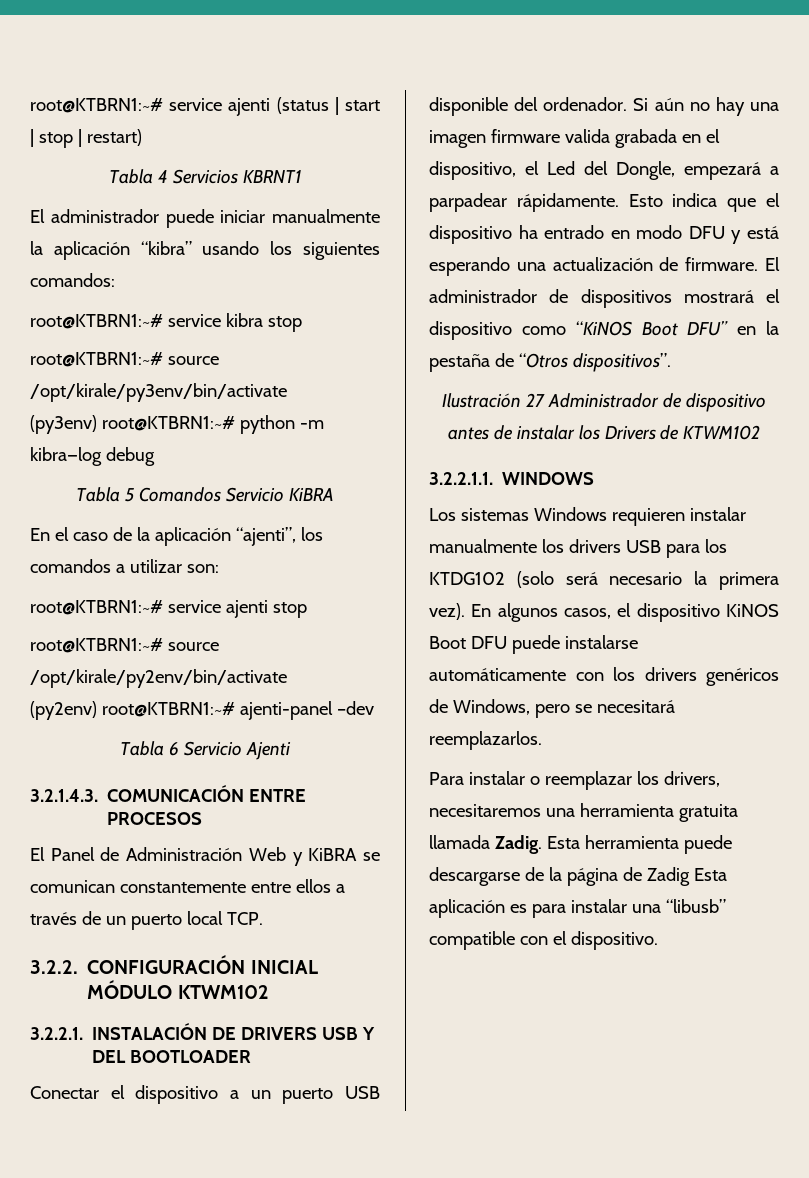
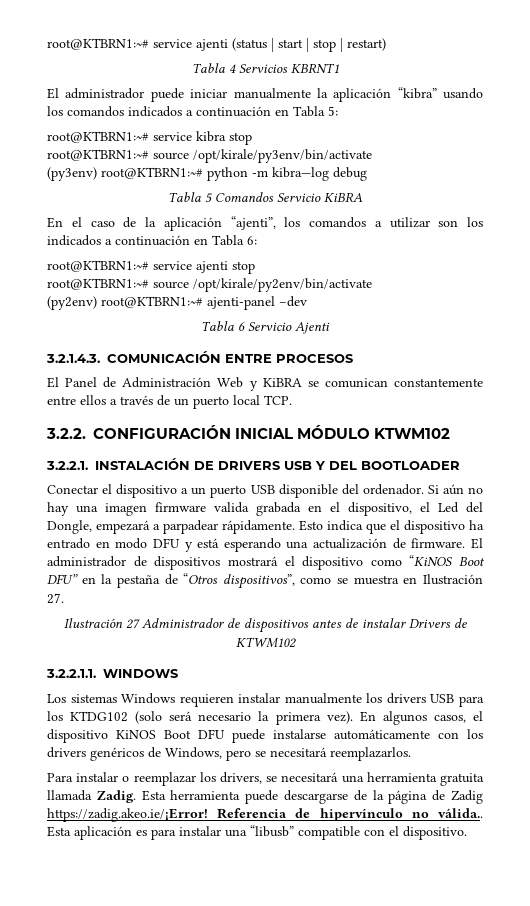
- El administrador puede iniciar manualmente la aplicación “kibra” usando los siguientes comandos:
+ El administrador puede iniciar manualmente la aplicación “kibra” usando los comandos indicados a continuación en Tabla 5:
- En el caso de la aplicación “ajenti”, los comandos a utilizar son:
+ En el caso de la aplicación “ajenti”, los comandos a utilizar son los indicados a continuación en Tabla 6:
- El administrador de dispositivos mostrará el dispositivo como “KiNOS Boot DFU” en la pestaña de “Otros dispositivos”.
+ El administrador de dispositivos mostrará el dispositivo como “KiNOS Boot DFU” en la pestaña de “Otros dispositivos”, como se muestra en Ilustración 27.
- Ilustración 27 Administrador de dispositivo antes de instalar los Drivers de KTWM102
+ Ilustración 27 Administrador de dispositivos antes de instalar Drivers de KTWM102
- Para instalar o reemplazar los drivers, necesitaremos una herramienta gratuita llamada Zadig.
+ Para instalar o reemplazar los drivers, se necesitará una herramienta gratuita llamada Zadig.
- Esta herramienta puede descargarse de la página de Zadig Esta aplicación es para instalar una “libusb” compatible con el dispositivo.
+ Esta herramienta puede descargarse de la página de Zadig https://zadig.akeo.ie/¡Error! Referencia de hipervínculo no válida.. Esta aplicación es para instalar una “libusb” compatible con el dispositivo.

